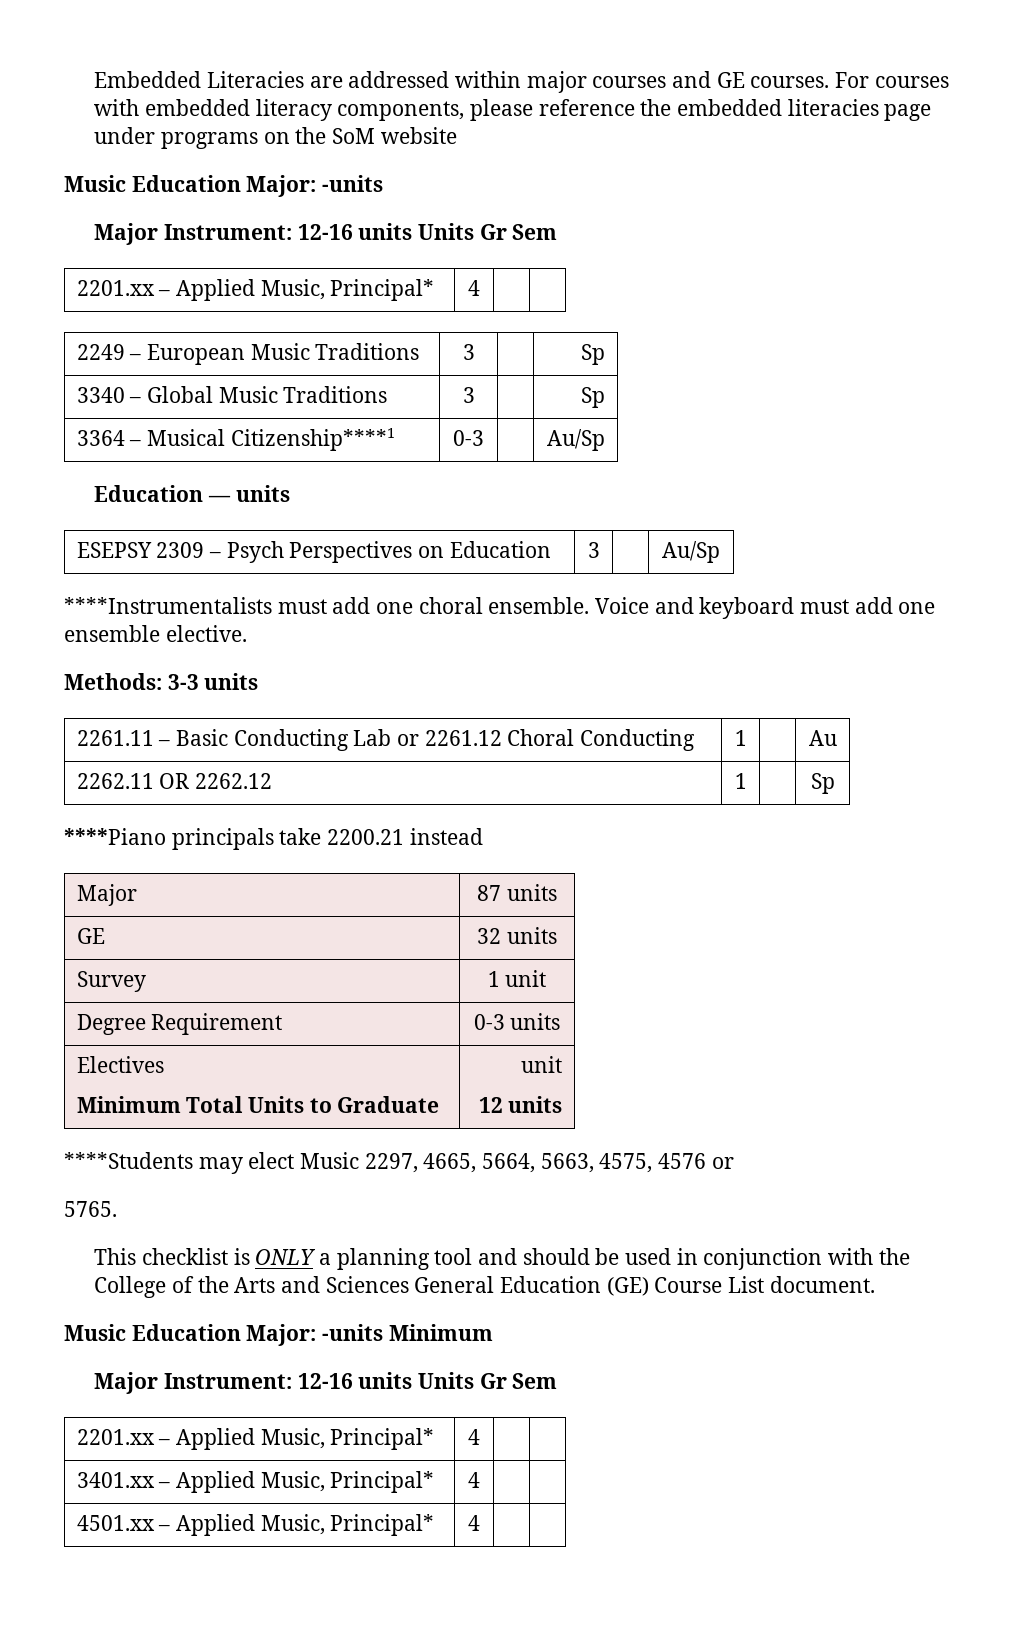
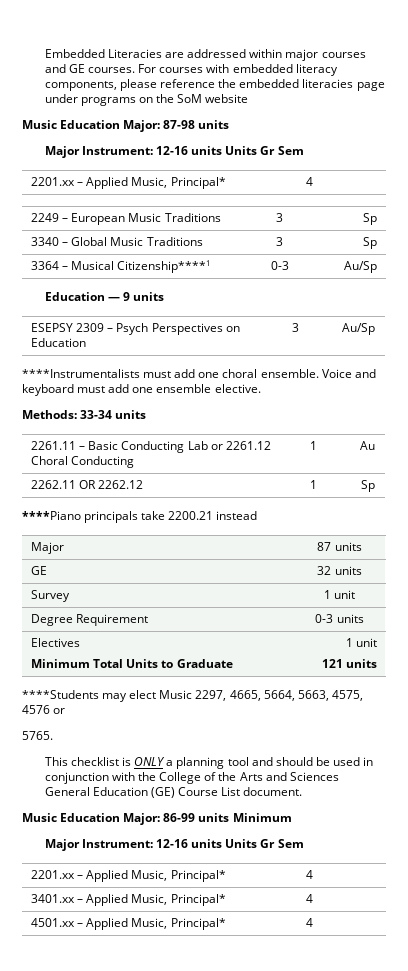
  For courses with embedded literacy components, please reference the embedded literacies page under programs on the SoM website
- Music Education Major: -units
+ Music Education Major: 87-98 units
- Education — units
+ Education — 9 units
- Methods: 3-3 units
+ Methods: 33-34 units
  Electives
- Minimum Total Units to Graduate | unit
- 12 units
+ Minimum Total Units to Graduate | 1 unit
+ 121 units
- Music Education Major: -units Minimum
+ Music Education Major: 86-99 units Minimum

